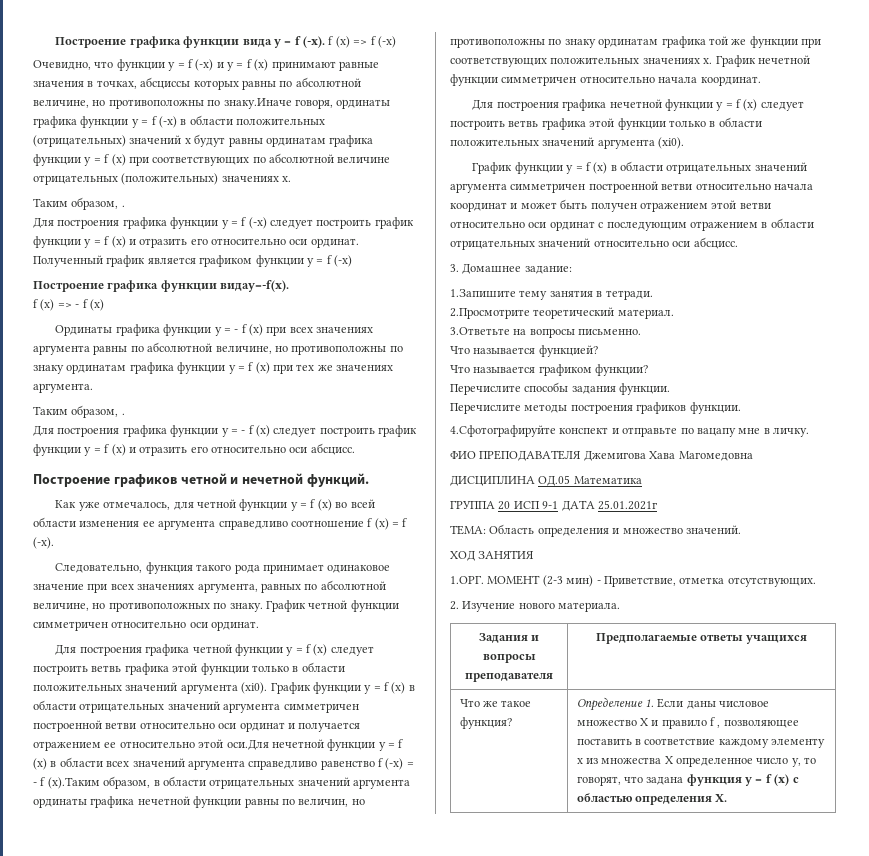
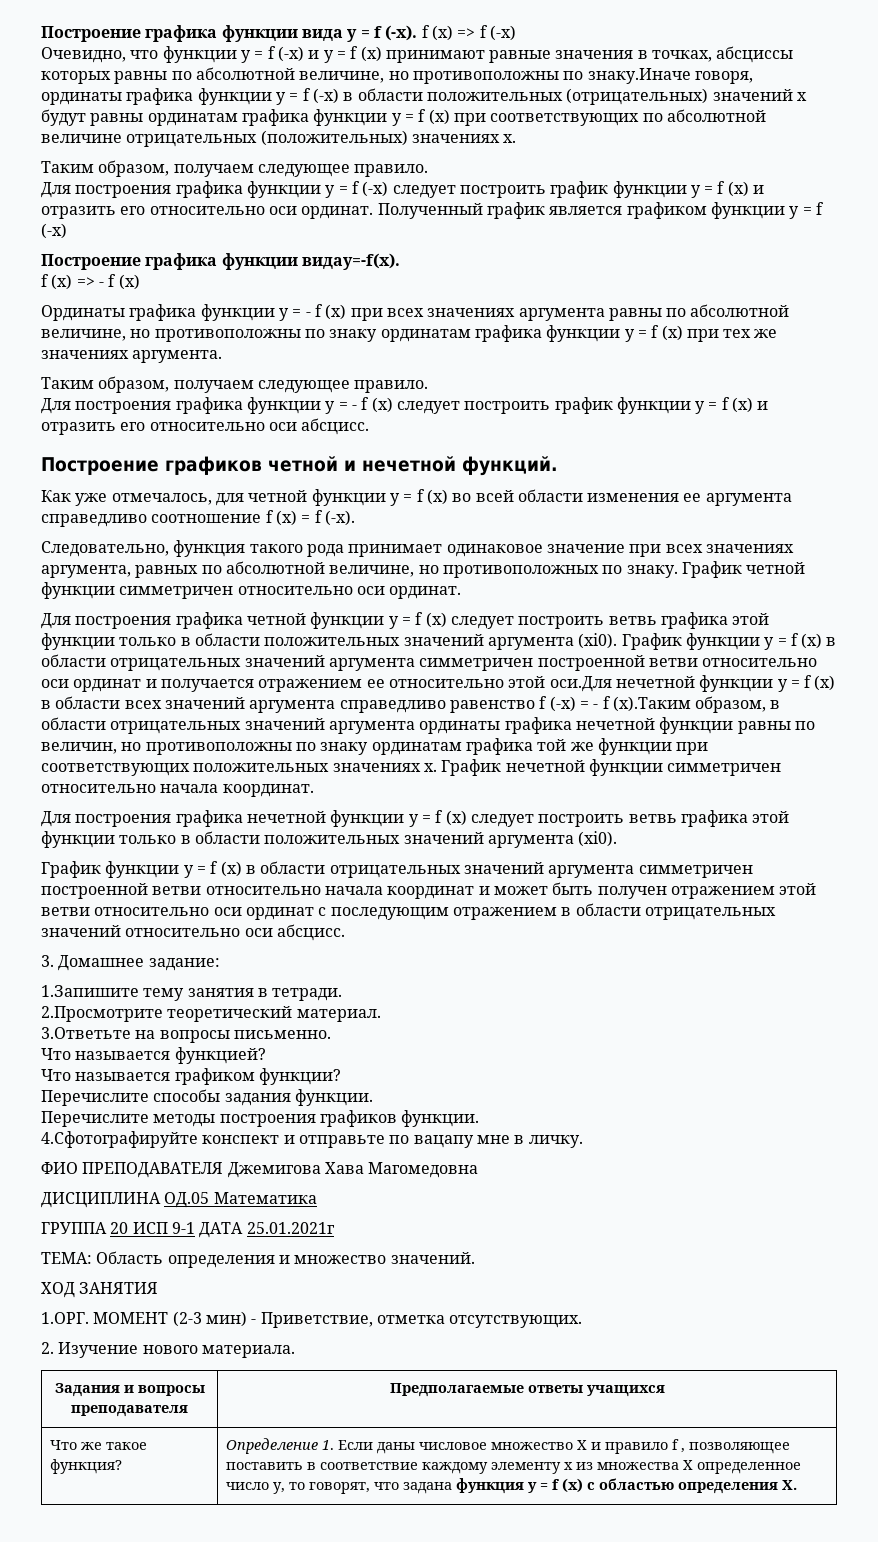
  Очевидно, что функции y = f (-x) и y = f (x) принимают равные значения в точках, абсциссы которых равны по абсолютной величине, но противоположны по знаку.Иначе говоря, ординаты графика функции y = f (-x) в области положительных (отрицательных) значений х будут равны ординатам графика функции y = f (x) при соответствующих по абсолютной величине отрицательных (положительных) значениях х.
- Таким образом, .
+ Таким образом, получаем следующее правило.
  Ординаты графика функции y = - f (x) при всех значениях аргумента равны по абсолютной величине, но противоположны по знаку ординатам графика функции y = f (x) при тех же значениях аргумента.
- Таким образом, .
+ Таким образом, получаем следующее правило.

